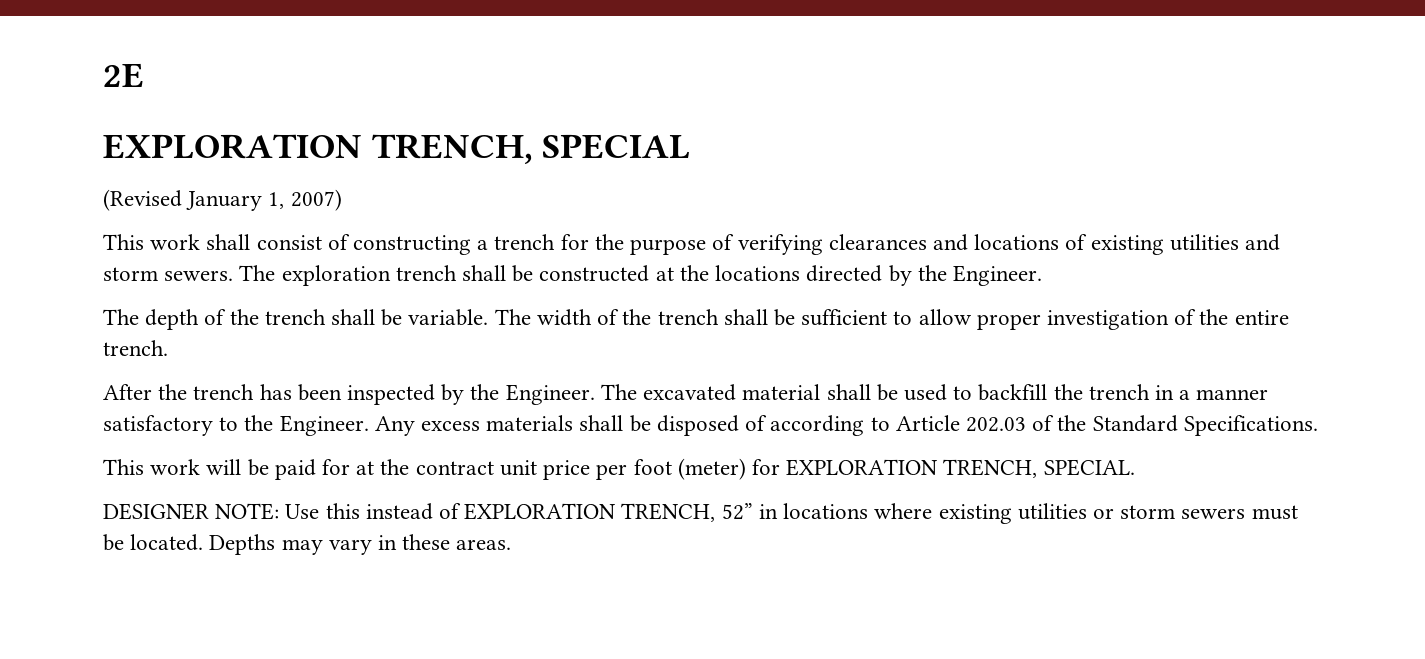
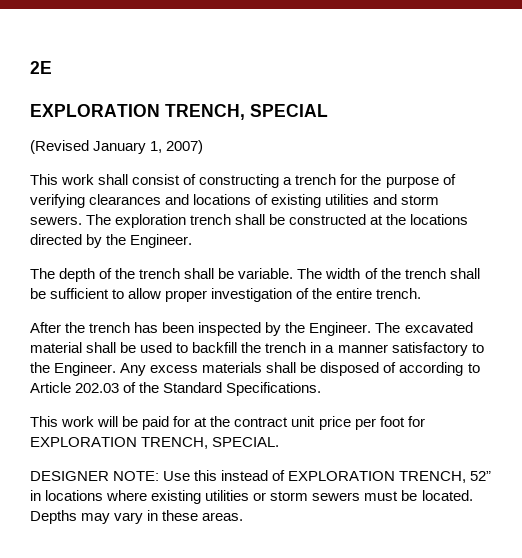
- This work will be paid for at the contract unit price per foot (meter) for EXPLORATION TRENCH, SPECIAL.
+ This work will be paid for at the contract unit price per foot for EXPLORATION TRENCH, SPECIAL.

